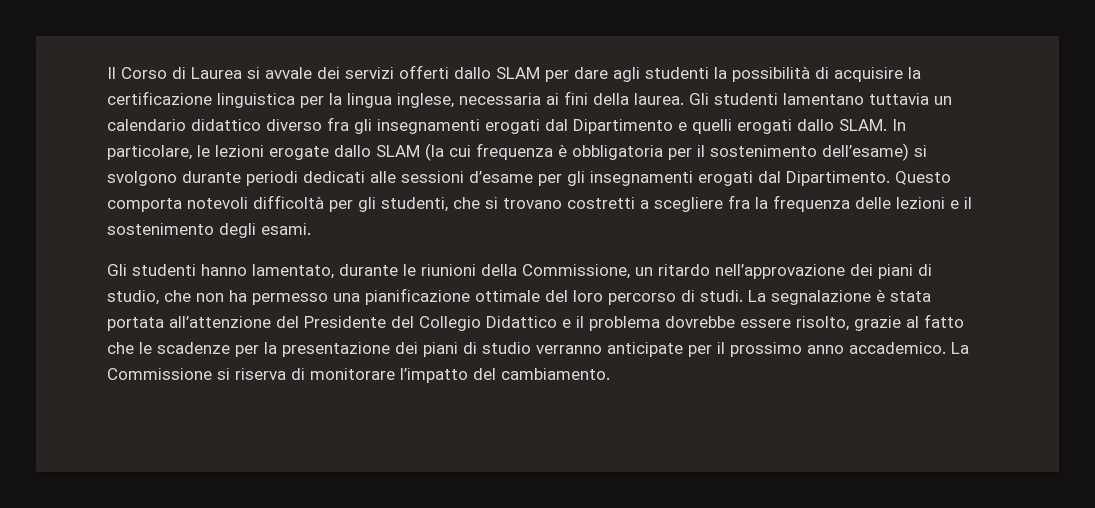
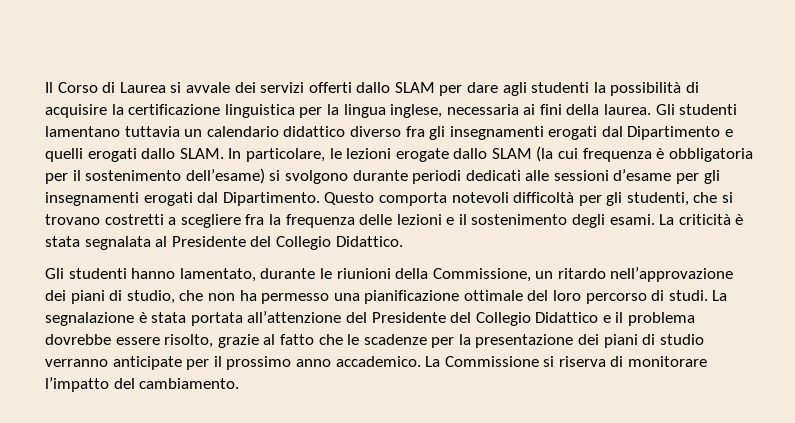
+ La criticità è stata segnalata al Presidente del Collegio Didattico.

